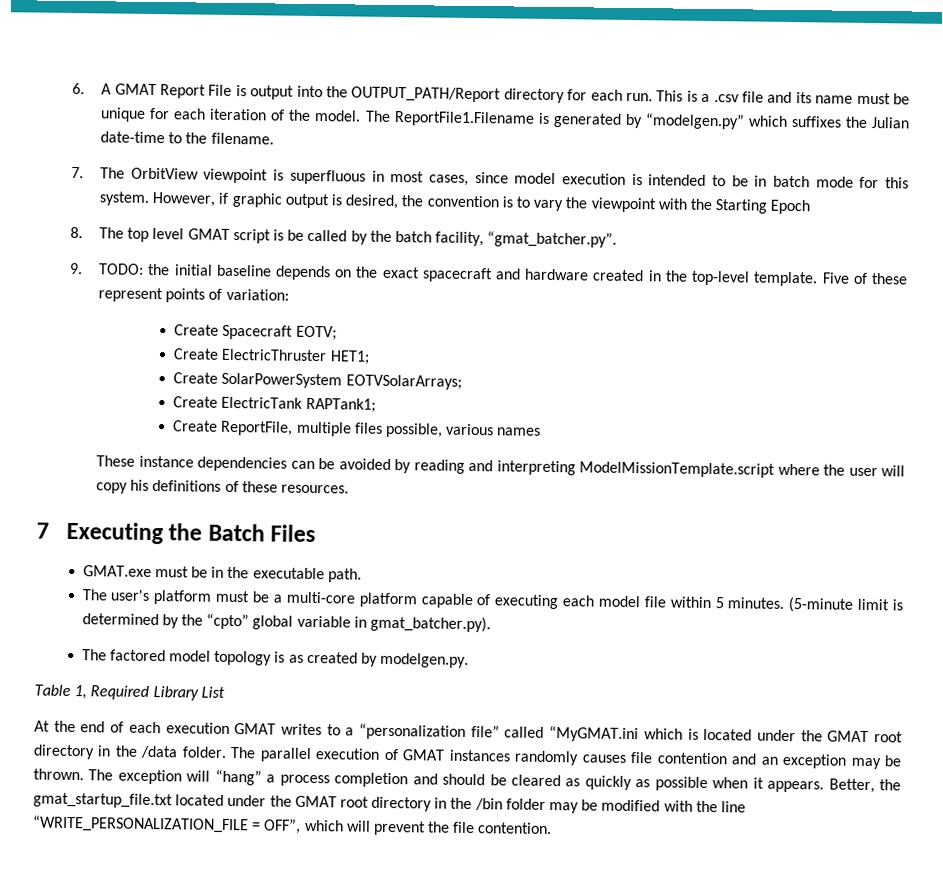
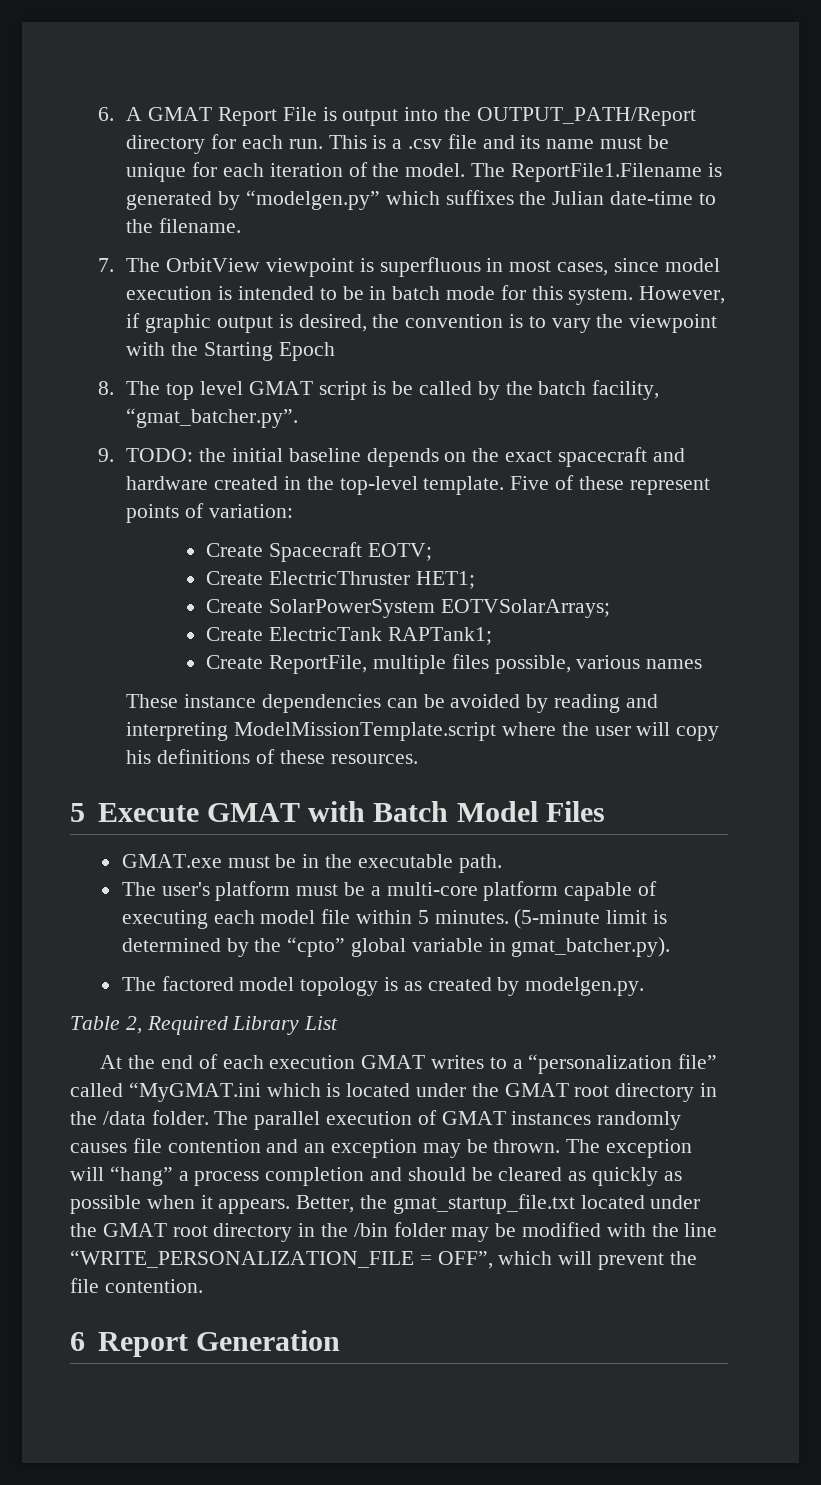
- 7 Executing the Batch Files
+ 5 Execute GMAT with Batch Model Files
- Table 1, Required Library List
+ Table 2, Required Library List
+ 6 Report Generation

